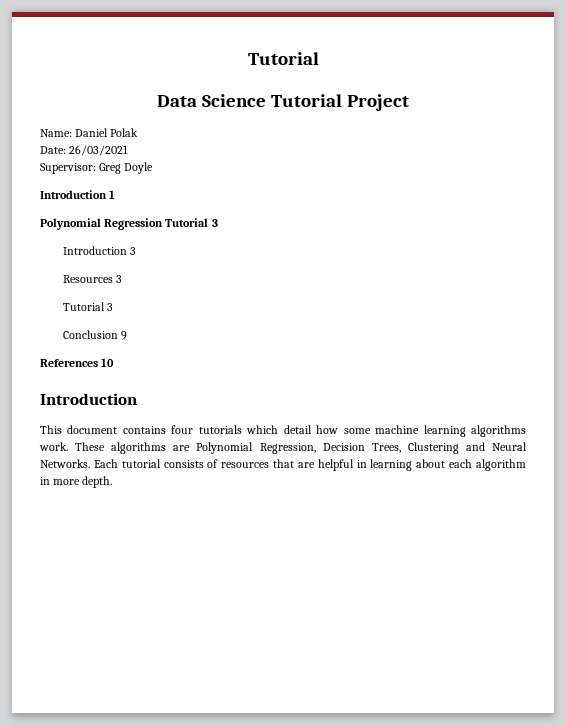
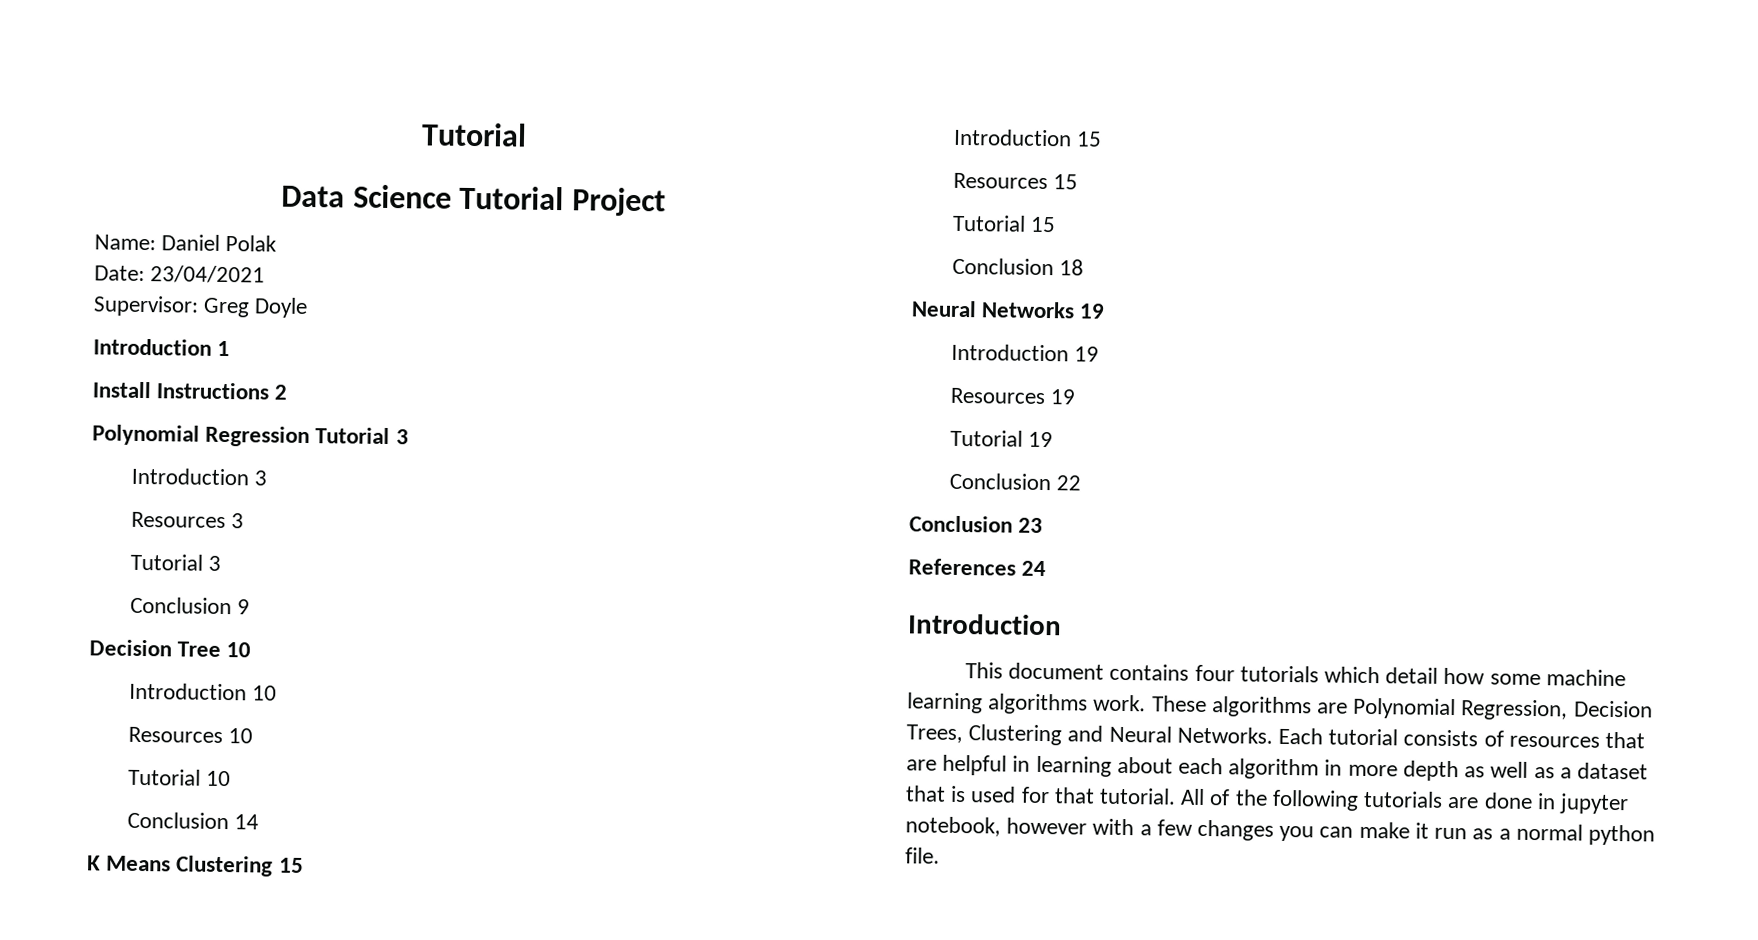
- Date: 26/03/2021
+ Date: 23/04/2021
+ Install Instructions 2
+ Decision Tree 10
+ Introduction 10
+ Resources 10
+ Tutorial 10
+ Conclusion 14
+ K Means Clustering 15
+ Introduction 15
+ Resources 15
+ Tutorial 15
+ Conclusion 18
+ Neural Networks 19
+ Introduction 19
+ Resources 19
+ Tutorial 19
+ Conclusion 22
+ Conclusion 23
- References 10
+ References 24
- Each tutorial consists of resources that are helpful in learning about each algorithm in more depth.
+ Each tutorial consists of resources that are helpful in learning about each algorithm in more depth as well as a dataset that is used for that tutorial. All of the following tutorials are done in jupyter notebook, however with a few changes you can make it run as a normal python file.

